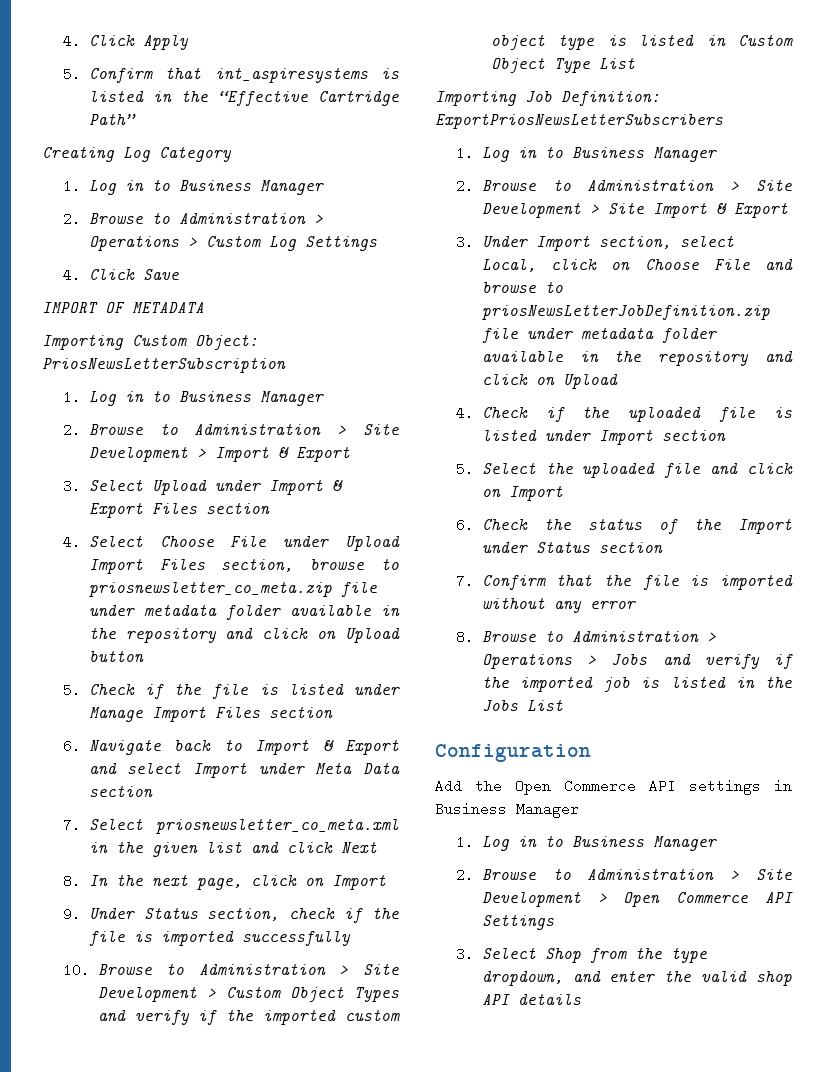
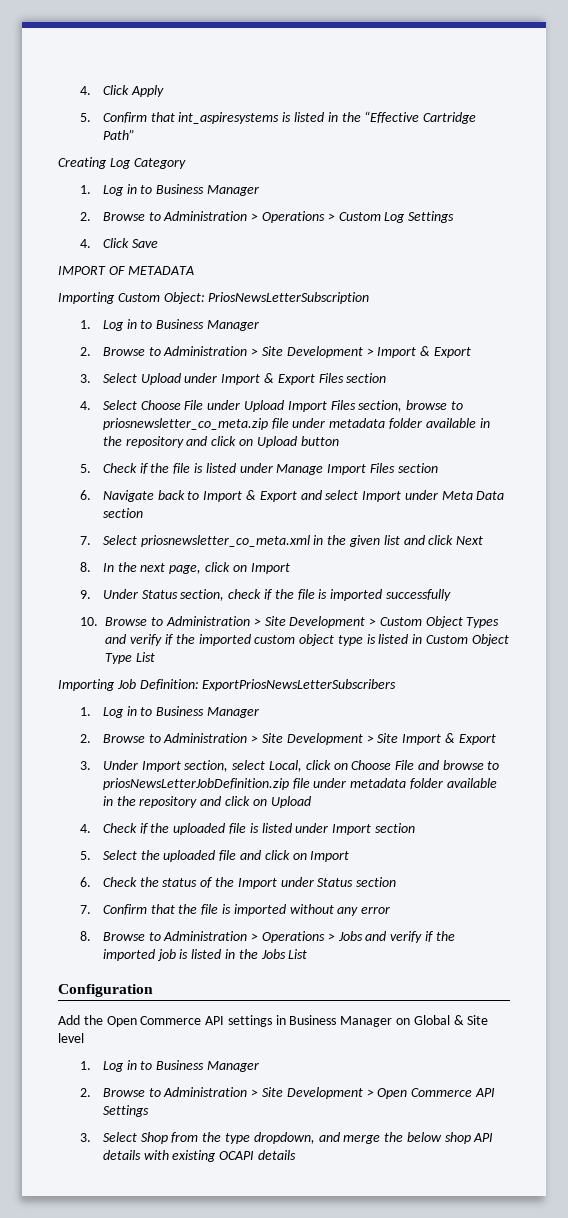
- Add the Open Commerce API settings in Business Manager
+ Add the Open Commerce API settings in Business Manager on Global & Site level
- 3. Select Shop from the type dropdown, and enter the valid shop API details
+ 3. Select Shop from the type dropdown, and merge the below shop API details with existing OCAPI details

